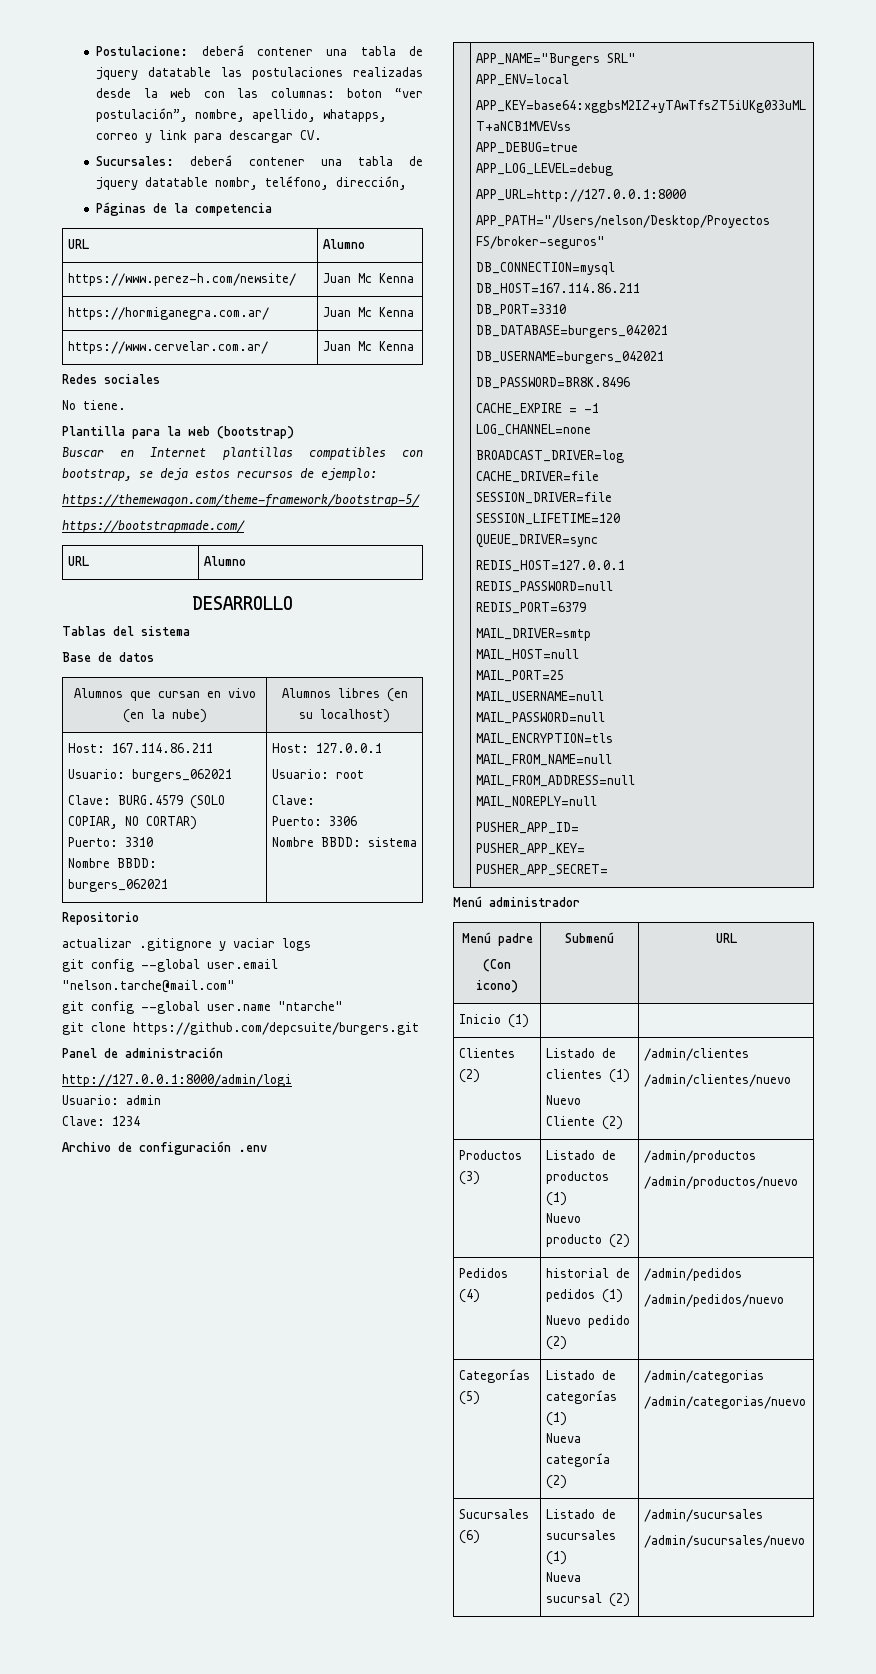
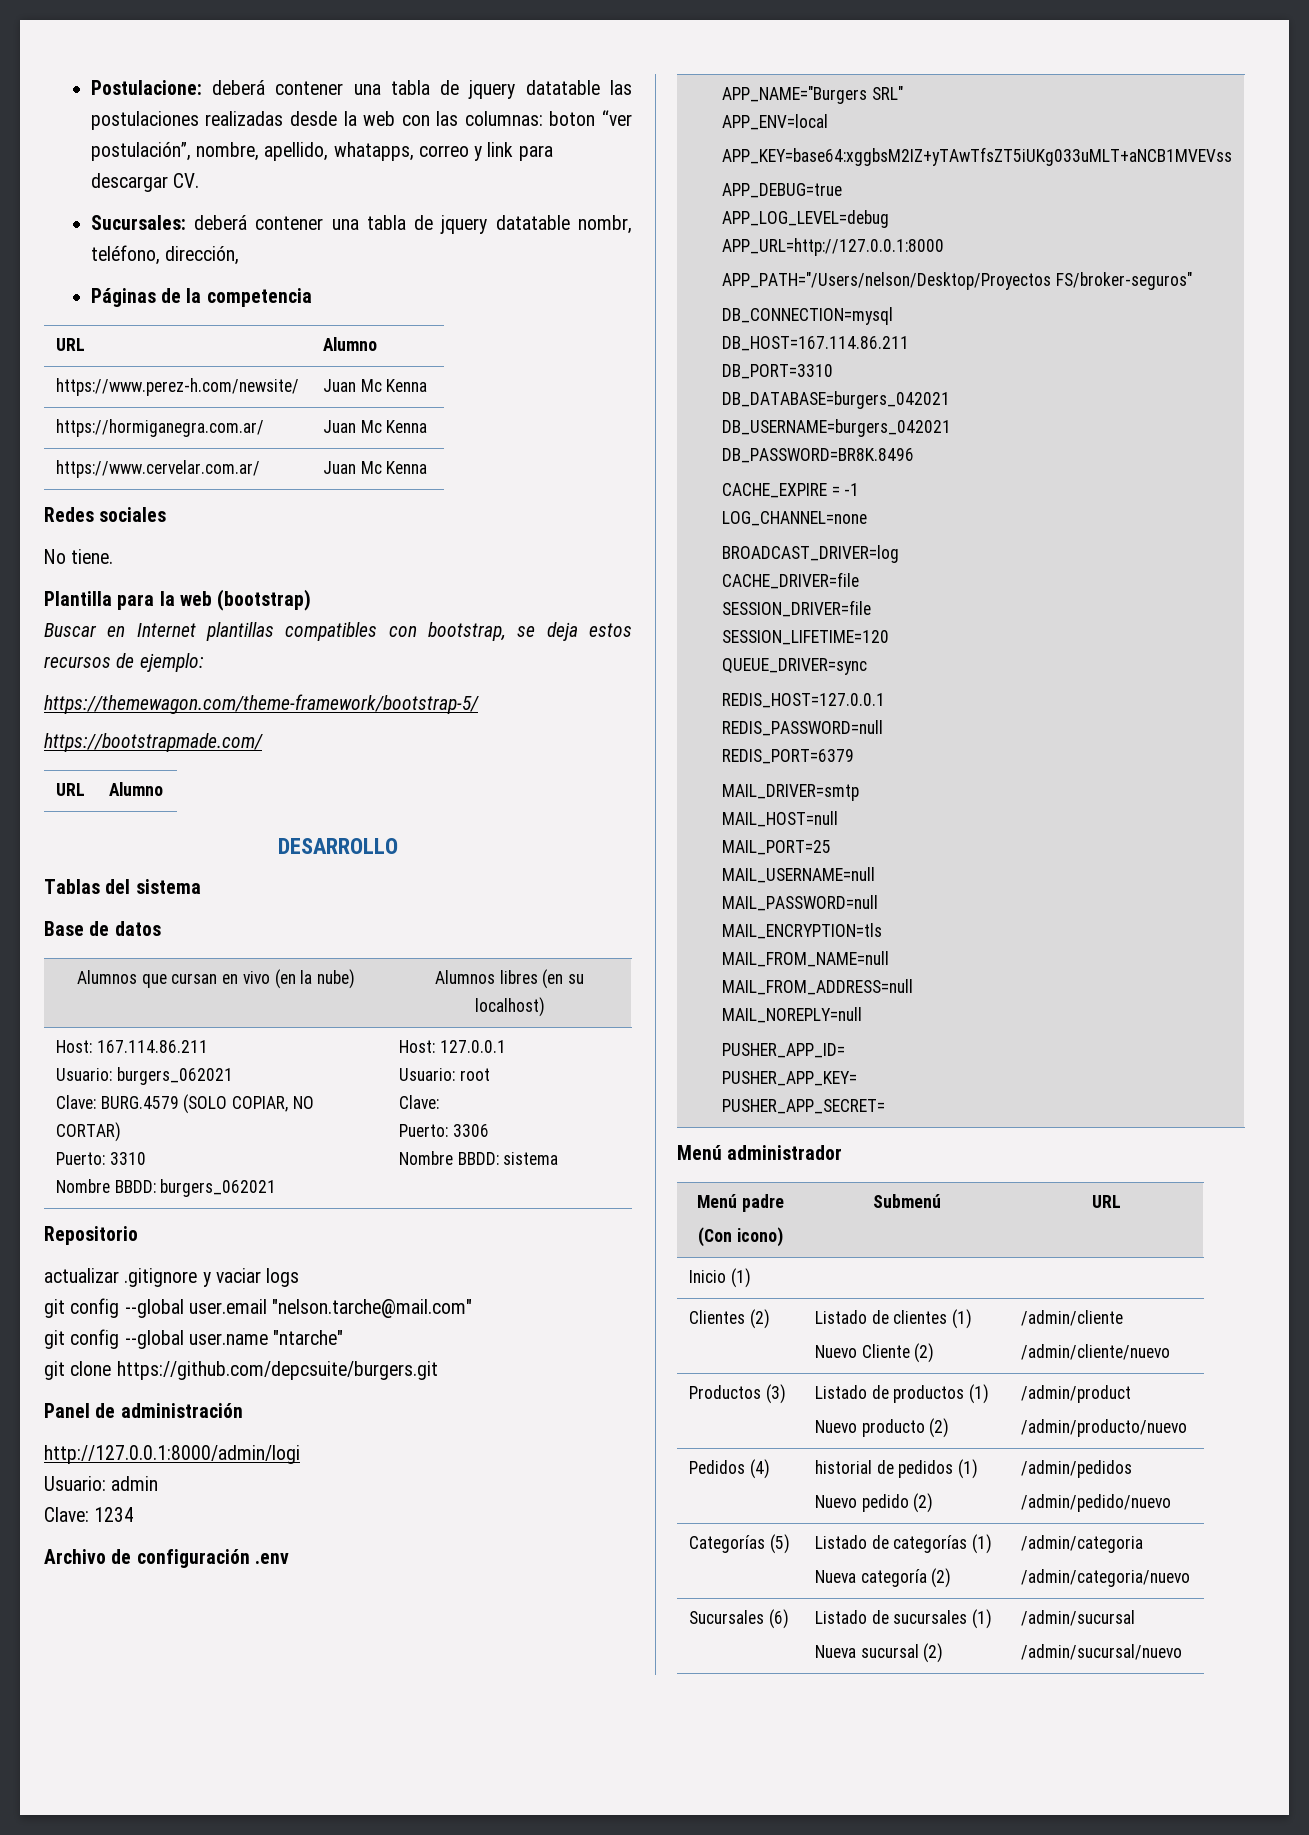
  Clientes (2) | Listado de clientes (1)
- Nuevo Cliente (2) | /admin/clientes
- /admin/clientes/nuevo
+ Nuevo Cliente (2) | /admin/cliente
+ /admin/cliente/nuevo
  Productos (3) | Listado de productos (1)
- Nuevo producto (2) | /admin/productos
- /admin/productos/nuevo
+ Nuevo producto (2) | /admin/product
+ /admin/producto/nuevo
  Pedidos (4) | historial de pedidos (1)
  Nuevo pedido (2) | /admin/pedidos
- /admin/pedidos/nuevo
+ /admin/pedido/nuevo
  Categorías (5) | Listado de categorías (1)
- Nueva categoría (2) | /admin/categorias
- /admin/categorias/nuevo
+ Nueva categoría (2) | /admin/categoria
+ /admin/categoria/nuevo
  Sucursales (6) | Listado de sucursales (1)
- Nueva sucursal (2) | /admin/sucursales
- /admin/sucursales/nuevo
+ Nueva sucursal (2) | /admin/sucursal
+ /admin/sucursal/nuevo

